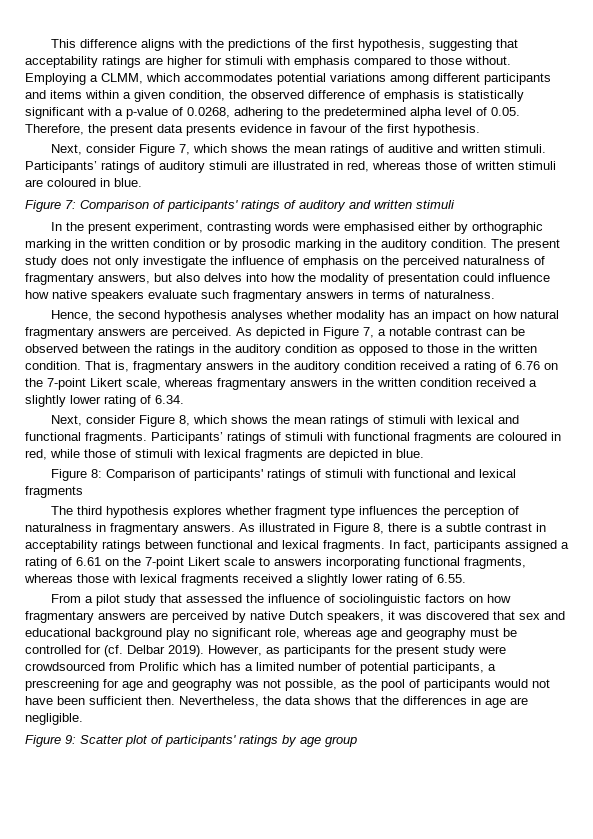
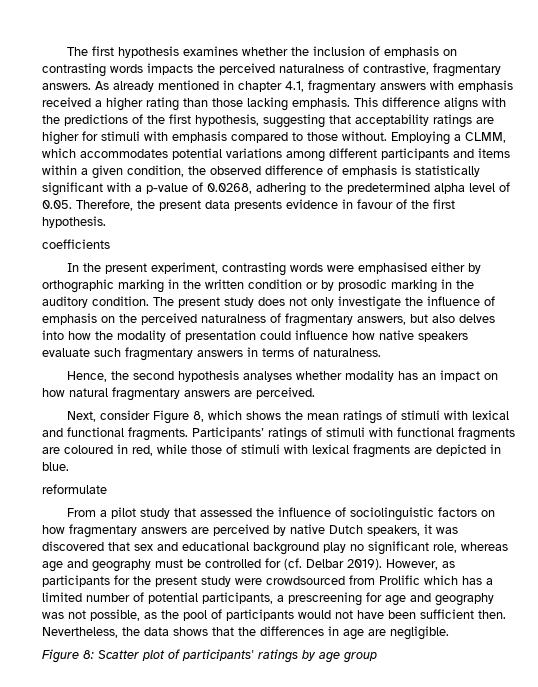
+ The first hypothesis examines whether the inclusion of emphasis on contrasting words impacts the perceived naturalness of contrastive, fragmentary answers. As already mentioned in chapter 4.1, fragmentary answers with emphasis received a higher rating than those lacking emphasis.
- Next, consider Figure 7, which shows the mean ratings of auditive and written stimuli. Participants’ ratings of auditory stimuli are illustrated in red, whereas those of written stimuli are coloured in blue.
- Figure 7: Comparison of participants' ratings of auditory and written stimuli
+ coefficients
- As depicted in Figure 7, a notable contrast can be observed between the ratings in the auditory condition as opposed to those in the written condition. That is, fragmentary answers in the auditory condition received a rating of 6.76 on the 7-point Likert scale, whereas fragmentary answers in the written condition received a slightly lower rating of 6.34.
- Figure 8: Comparison of participants' ratings of stimuli with functional and lexical fragments
- The third hypothesis explores whether fragment type influences the perception of naturalness in fragmentary answers. As illustrated in Figure 8, there is a subtle contrast in acceptability ratings between functional and lexical fragments. In fact, participants assigned a rating of 6.61 on the 7-point Likert scale to answers incorporating functional fragments, whereas those with lexical fragments received a slightly lower rating of 6.55.
+ reformulate
- Figure 9: Scatter plot of participants' ratings by age group
+ Figure 8: Scatter plot of participants' ratings by age group

